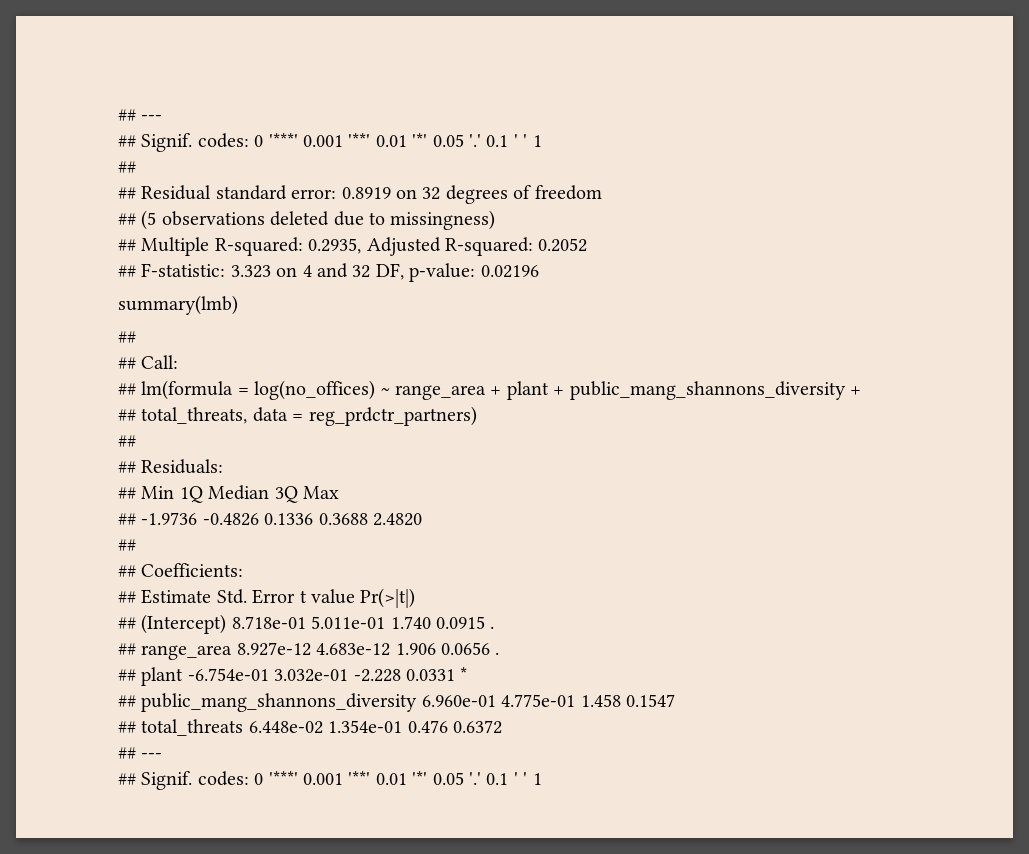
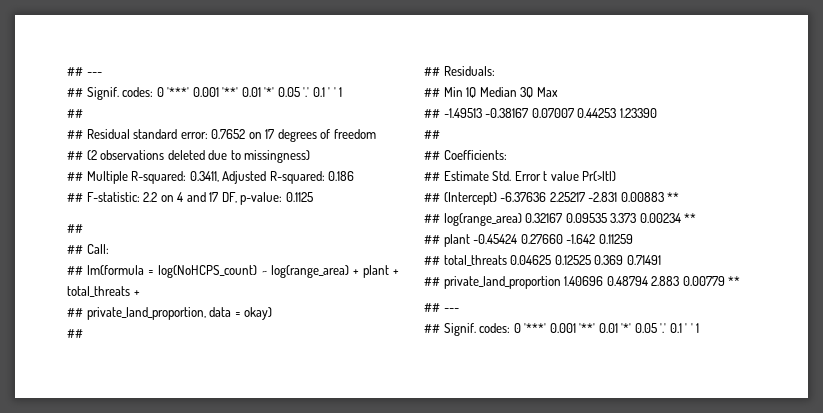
- ## Residual standard error: 0.8919 on 32 degrees of freedom
+ ## Residual standard error: 0.7652 on 17 degrees of freedom
- ## (5 observations deleted due to missingness)
+ ## (2 observations deleted due to missingness)
- ## Multiple R-squared: 0.2935, Adjusted R-squared: 0.2052
+ ## Multiple R-squared: 0.3411, Adjusted R-squared: 0.186
- ## F-statistic: 3.323 on 4 and 32 DF, p-value: 0.02196
- summary(lmb)
+ ## F-statistic: 2.2 on 4 and 17 DF, p-value: 0.1125
- ## lm(formula = log(no_offices) ~ range_area + plant + public_mang_shannons_diversity +
+ ## lm(formula = log(NoHCPS_count) ~ log(range_area) + plant + total_threats +
- ## total_threats, data = reg_prdctr_partners)
+ ## private_land_proportion, data = okay)
- ## -1.9736 -0.4826 0.1336 0.3688 2.4820
+ ## -1.49513 -0.38167 0.07007 0.44253 1.23390
- ## (Intercept) 8.718e-01 5.011e-01 1.740 0.0915 .
- ## range_area 8.927e-12 4.683e-12 1.906 0.0656 .
- ## plant -6.754e-01 3.032e-01 -2.228 0.0331 *
- ## public_mang_shannons_diversity 6.960e-01 4.775e-01 1.458 0.1547
- ## total_threats 6.448e-02 1.354e-01 0.476 0.6372
+ ## (Intercept) -6.37636 2.25217 -2.831 0.00883 **
+ ## log(range_area) 0.32167 0.09535 3.373 0.00234 **
+ ## plant -0.45424 0.27660 -1.642 0.11259
+ ## total_threats 0.04625 0.12525 0.369 0.71491
+ ## private_land_proportion 1.40696 0.48794 2.883 0.00779 **

